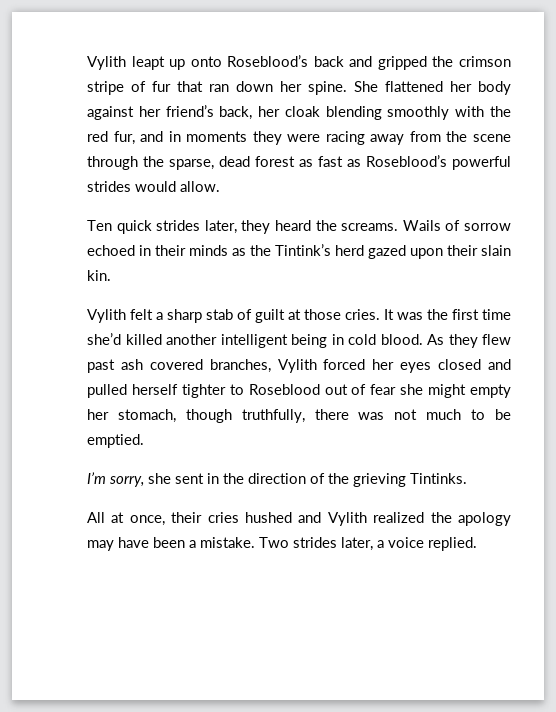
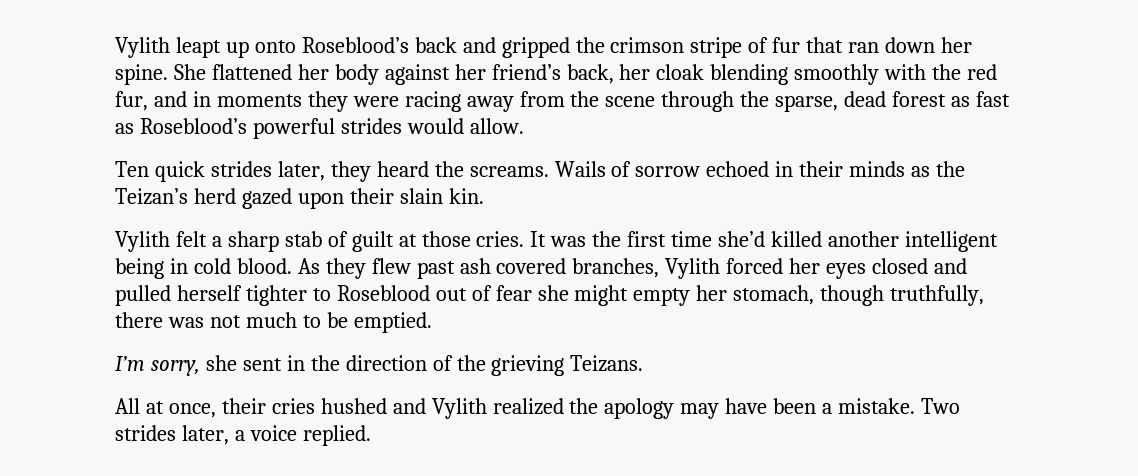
- Wails of sorrow echoed in their minds as the Tintink’s herd gazed upon their slain kin.
+ Wails of sorrow echoed in their minds as the Teizan’s herd gazed upon their slain kin.
- I’m sorry, she sent in the direction of the grieving Tintinks.
+ I’m sorry, she sent in the direction of the grieving Teizans.

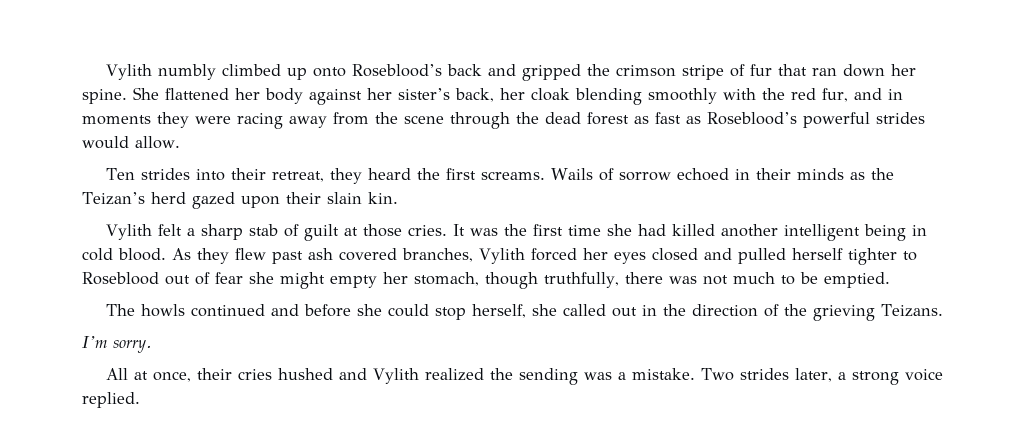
- Vylith leapt up onto Roseblood’s back and gripped the crimson stripe of fur that ran down her spine.
+ Vylith numbly climbed up onto Roseblood’s back and gripped the crimson stripe of fur that ran down her spine.
- She flattened her body against her friend’s back, her cloak blending smoothly with the red fur, and in moments they were racing away from the scene through the sparse, dead forest as fast as Roseblood’s powerful strides would allow.
+ She flattened her body against her sister’s back, her cloak blending smoothly with the red fur, and in moments they were racing away from the scene through the dead forest as fast as Roseblood’s powerful strides would allow.
- Ten quick strides later, they heard the screams.
+ Ten strides into their retreat, they heard the first screams.
- It was the first time she’d killed another intelligent being in cold blood.
+ It was the first time she had killed another intelligent being in cold blood.
- I’m sorry, she sent in the direction of the grieving Teizans.
+ The howls continued and before she could stop herself, she called out in the direction of the grieving Teizans.
+ I’m sorry.
- All at once, their cries hushed and Vylith realized the apology may have been a mistake.
+ All at once, their cries hushed and Vylith realized the sending was a mistake.
- Two strides later, a voice replied.
+ Two strides later, a strong voice replied.

